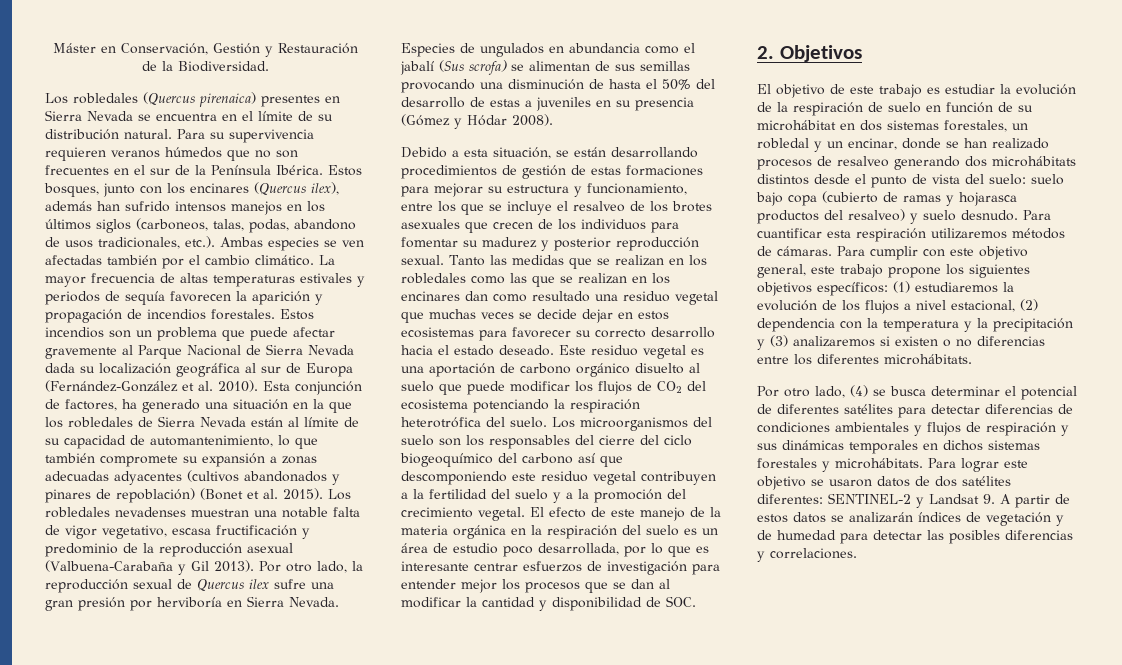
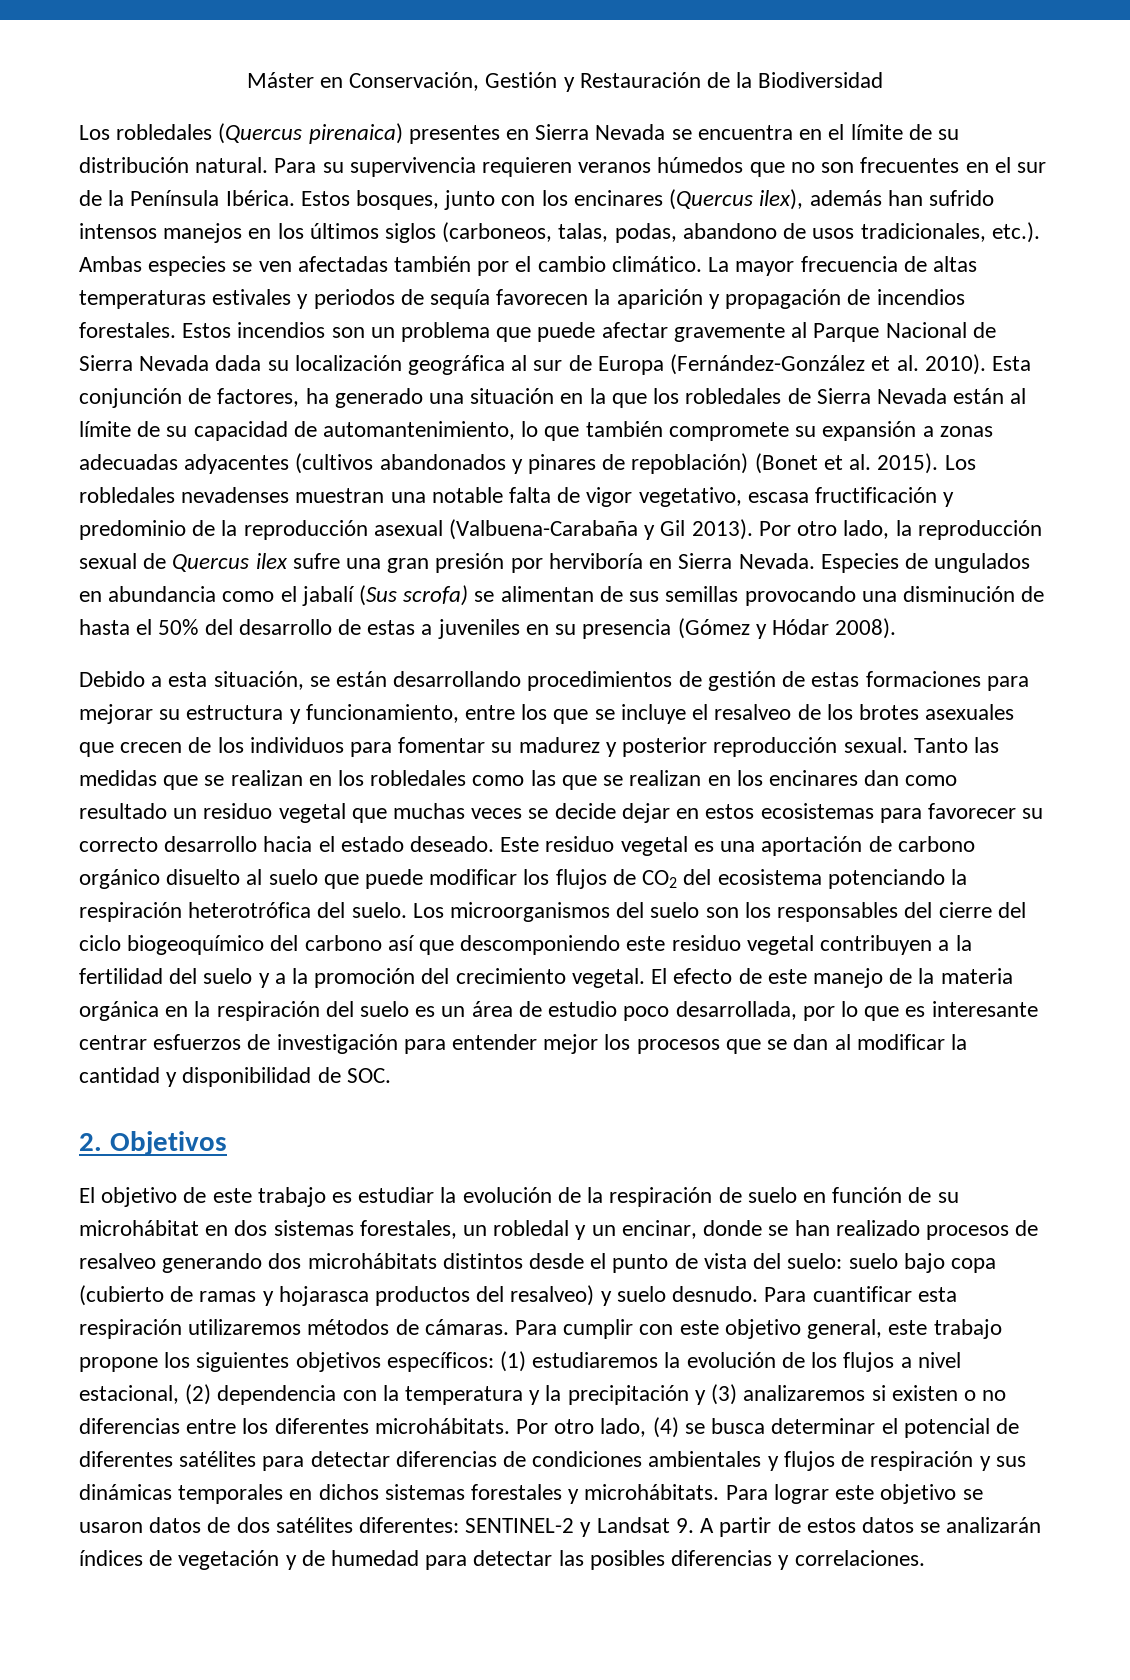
- Máster en Conservación, Gestión y Restauración de la Biodiversidad.
+ Máster en Conservación, Gestión y Restauración de la Biodiversidad
- Tanto las medidas que se realizan en los robledales como las que se realizan en los encinares dan como resultado una residuo vegetal que muchas veces se decide dejar en estos ecosistemas para favorecer su correcto desarrollo hacia el estado deseado.
+ Tanto las medidas que se realizan en los robledales como las que se realizan en los encinares dan como resultado un residuo vegetal que muchas veces se decide dejar en estos ecosistemas para favorecer su correcto desarrollo hacia el estado deseado.
- (1) estudiaremos la evolución de los flujos a nivel estacional, (2) dependencia con la temperatura y la precipitación y (3) analizaremos si existen o no diferencias entre los diferentes microhábitats.
- Por otro lado, (4) se busca determinar el potencial de diferentes satélites para detectar diferencias de condiciones ambientales y flujos de respiración y sus dinámicas temporales en dichos sistemas forestales y microhábitats.
+ (1) estudiaremos la evolución de los flujos a nivel estacional, (2) dependencia con la temperatura y la precipitación y (3) analizaremos si existen o no diferencias entre los diferentes microhábitats. Por otro lado, (4) se busca determinar el potencial de diferentes satélites para detectar diferencias de condiciones ambientales y flujos de respiración y sus dinámicas temporales en dichos sistemas forestales y microhábitats.

